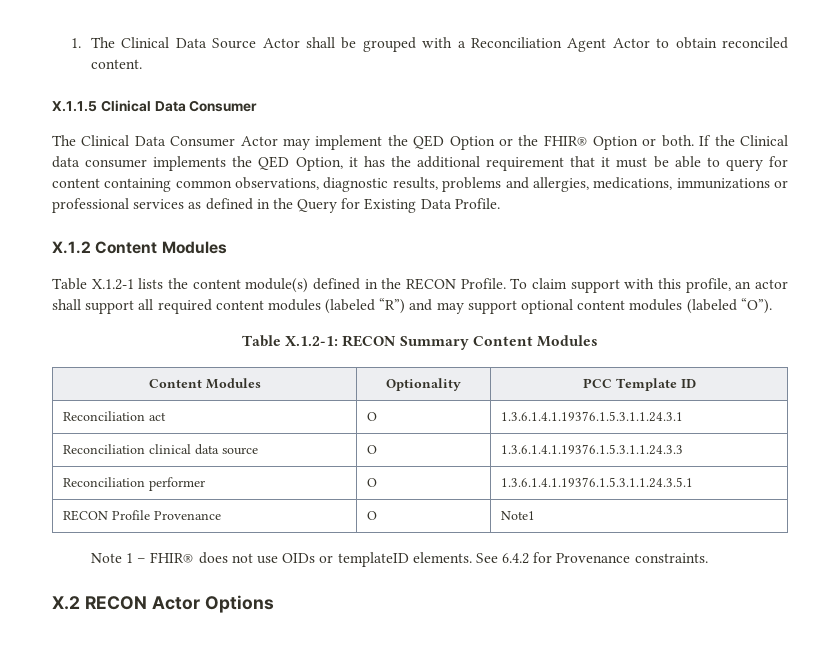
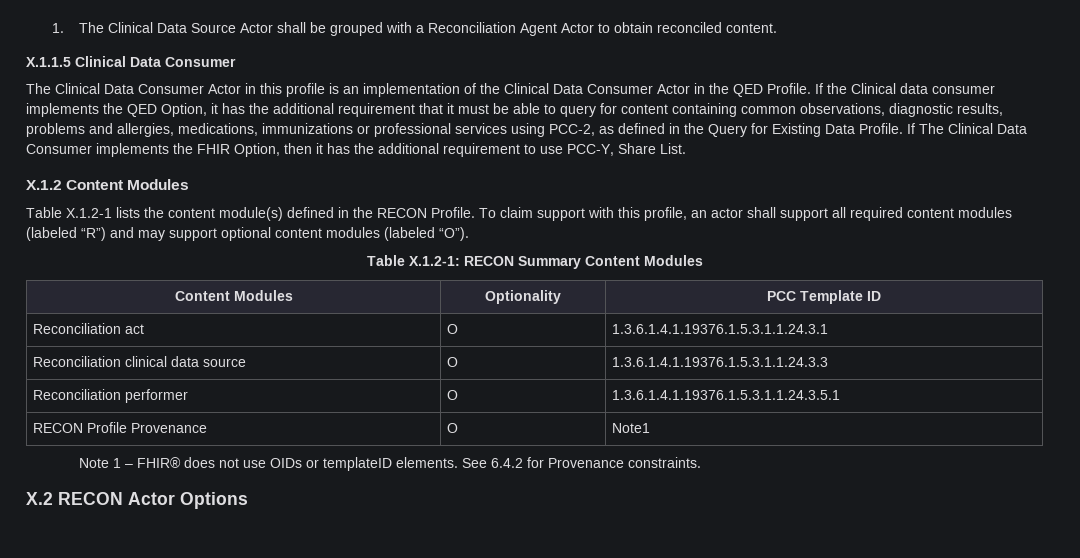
- The Clinical Data Consumer Actor may implement the QED Option or the FHIR® Option or both.
+ The Clinical Data Consumer Actor in this profile is an implementation of the Clinical Data Consumer Actor in the QED Profile.
- If the Clinical data consumer implements the QED Option, it has the additional requirement that it must be able to query for content containing common observations, diagnostic results, problems and allergies, medications, immunizations or professional services as defined in the Query for Existing Data Profile.
+ If the Clinical data consumer implements the QED Option, it has the additional requirement that it must be able to query for content containing common observations, diagnostic results, problems and allergies, medications, immunizations or professional services using PCC-2, as defined in the Query for Existing Data Profile. If The Clinical Data Consumer implements the FHIR Option, then it has the additional requirement to use PCC-Y, Share List.

